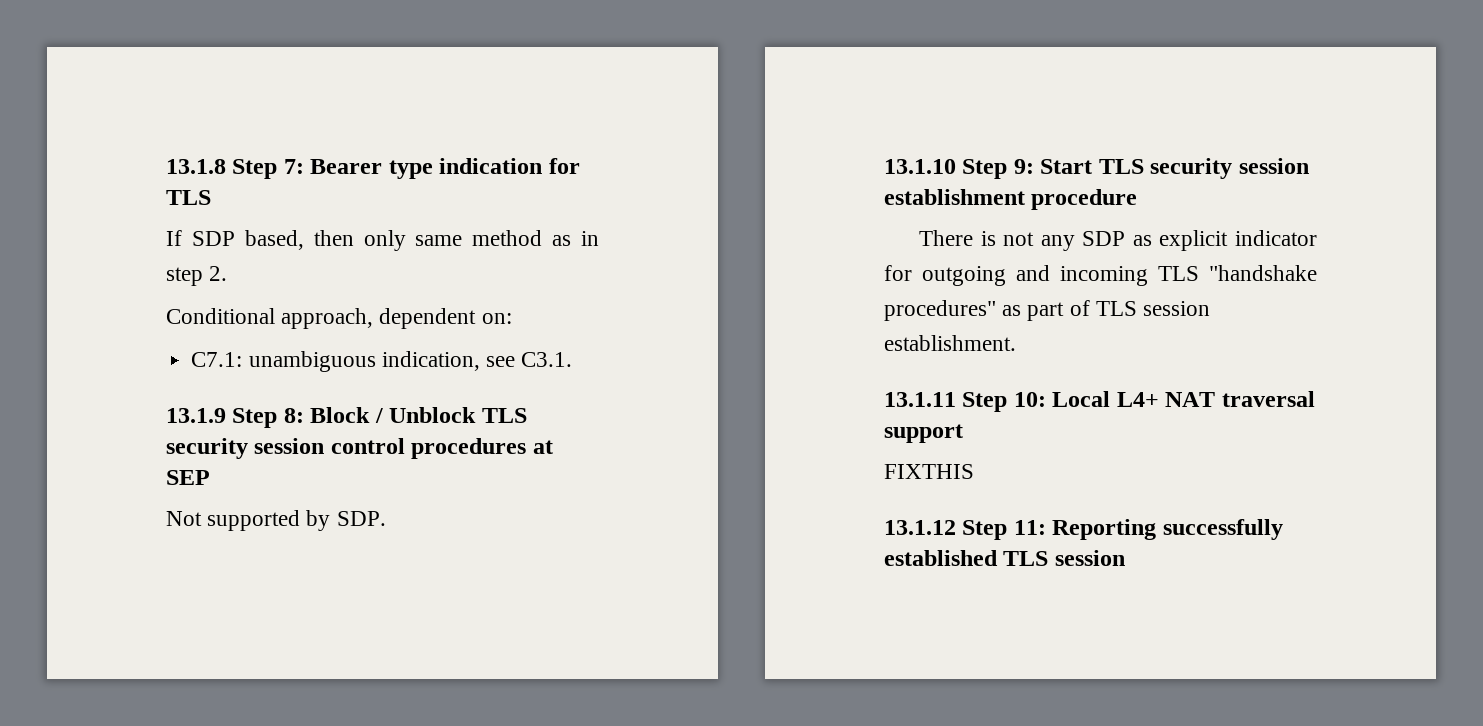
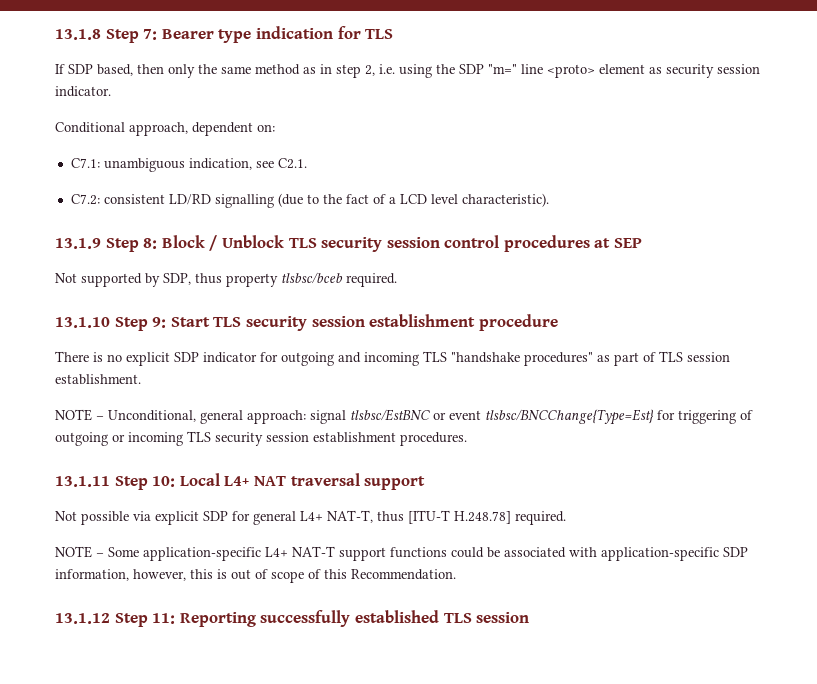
- If SDP based, then only same method as in step 2.
+ If SDP based, then only the same method as in step 2, i.e. using the SDP "m=" line <proto> element as security session indicator.
- C7.1: unambiguous indication, see C3.1.
+ C7.1: unambiguous indication, see C2.1.
+ C7.2: consistent LD/RD signalling (due to the fact of a LCD level characteristic).
- Not supported by SDP.
+ Not supported by SDP, thus property tlsbsc/bceb required.
- There is not any SDP as explicit indicator for outgoing and incoming TLS "handshake procedures" as part of TLS session establishment.
+ There is no explicit SDP indicator for outgoing and incoming TLS "handshake procedures" as part of TLS session establishment.
+ NOTE – Unconditional, general approach: signal tlsbsc/EstBNC or event tlsbsc/BNCChange{Type=Est} for triggering of outgoing or incoming TLS security session establishment procedures.
- FIXTHIS
+ Not possible via explicit SDP for general L4+ NAT-T, thus [ITU-T H.248.78] required.
+ NOTE – Some application-specific L4+ NAT-T support functions could be associated with application-specific SDP information, however, this is out of scope of this Recommendation.

